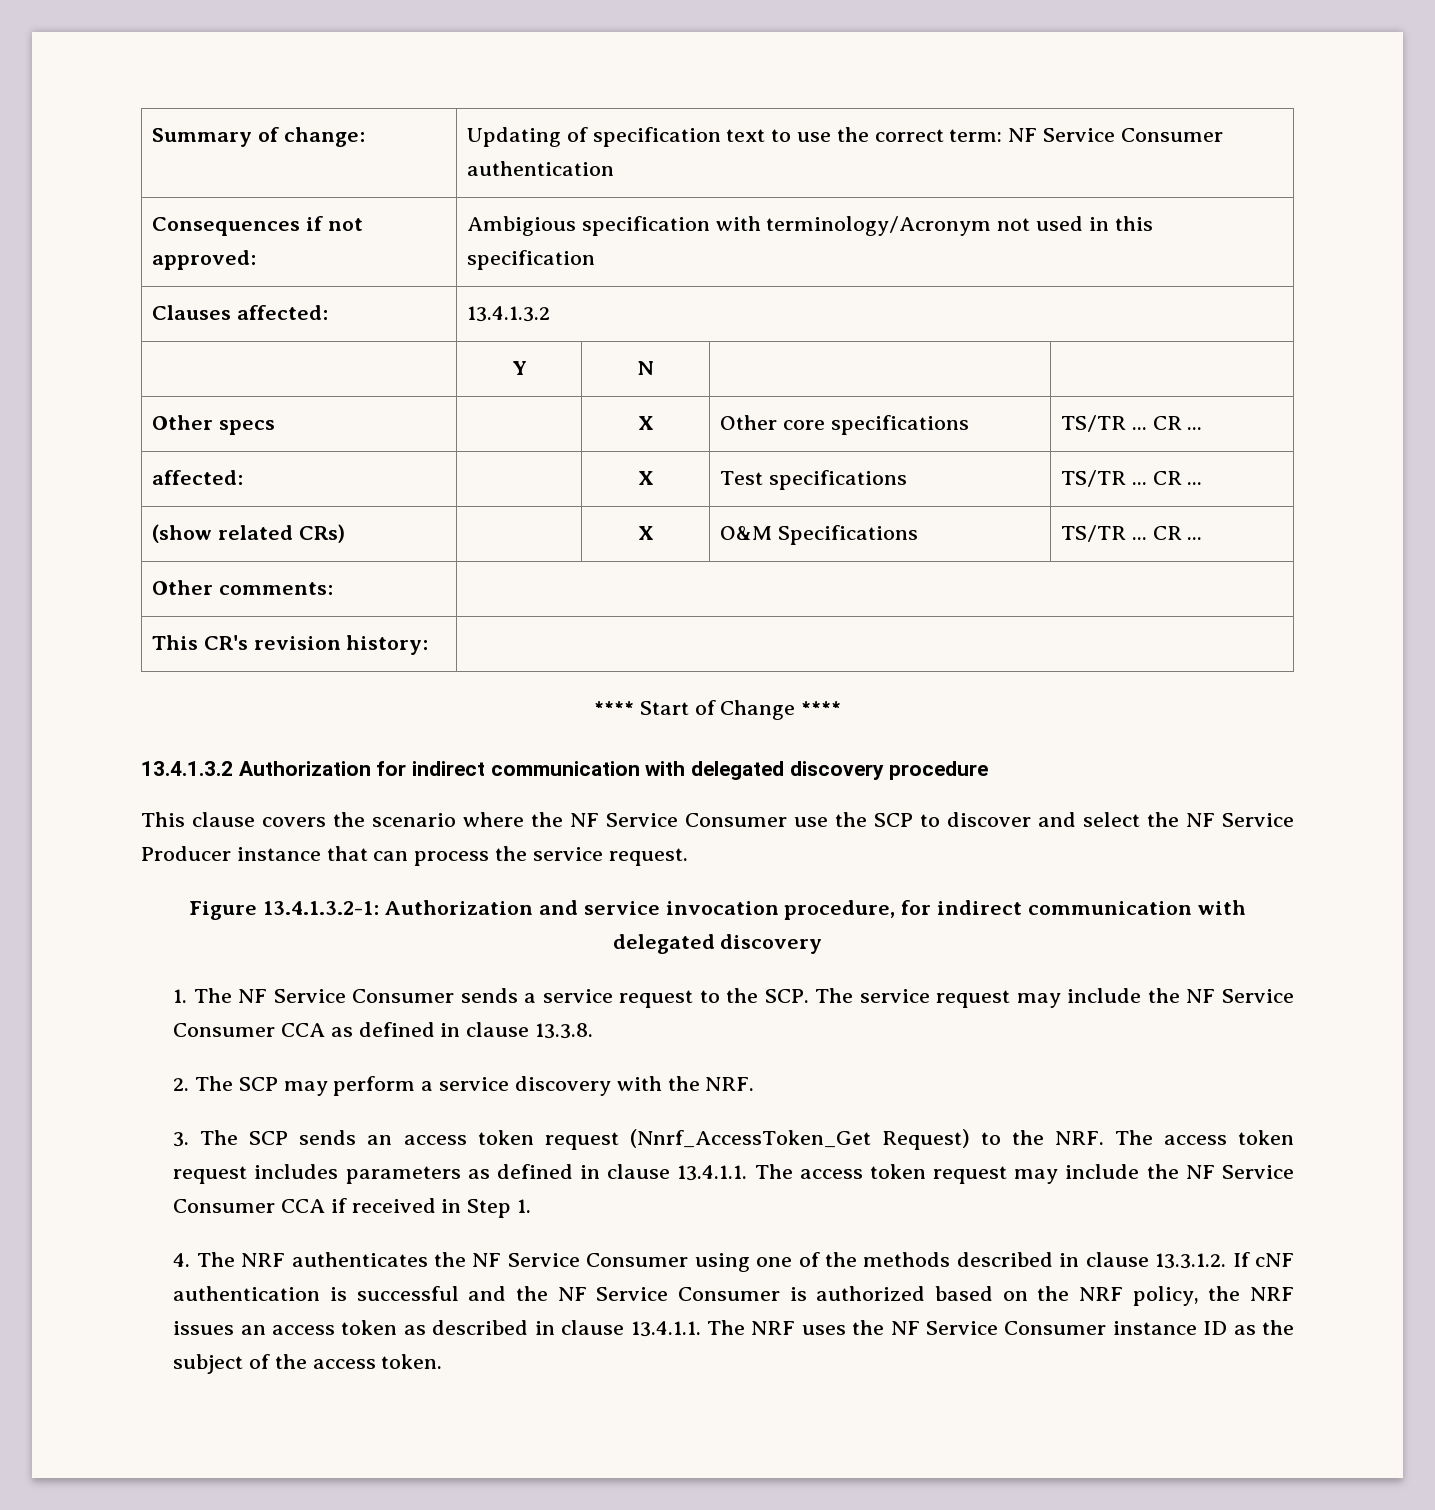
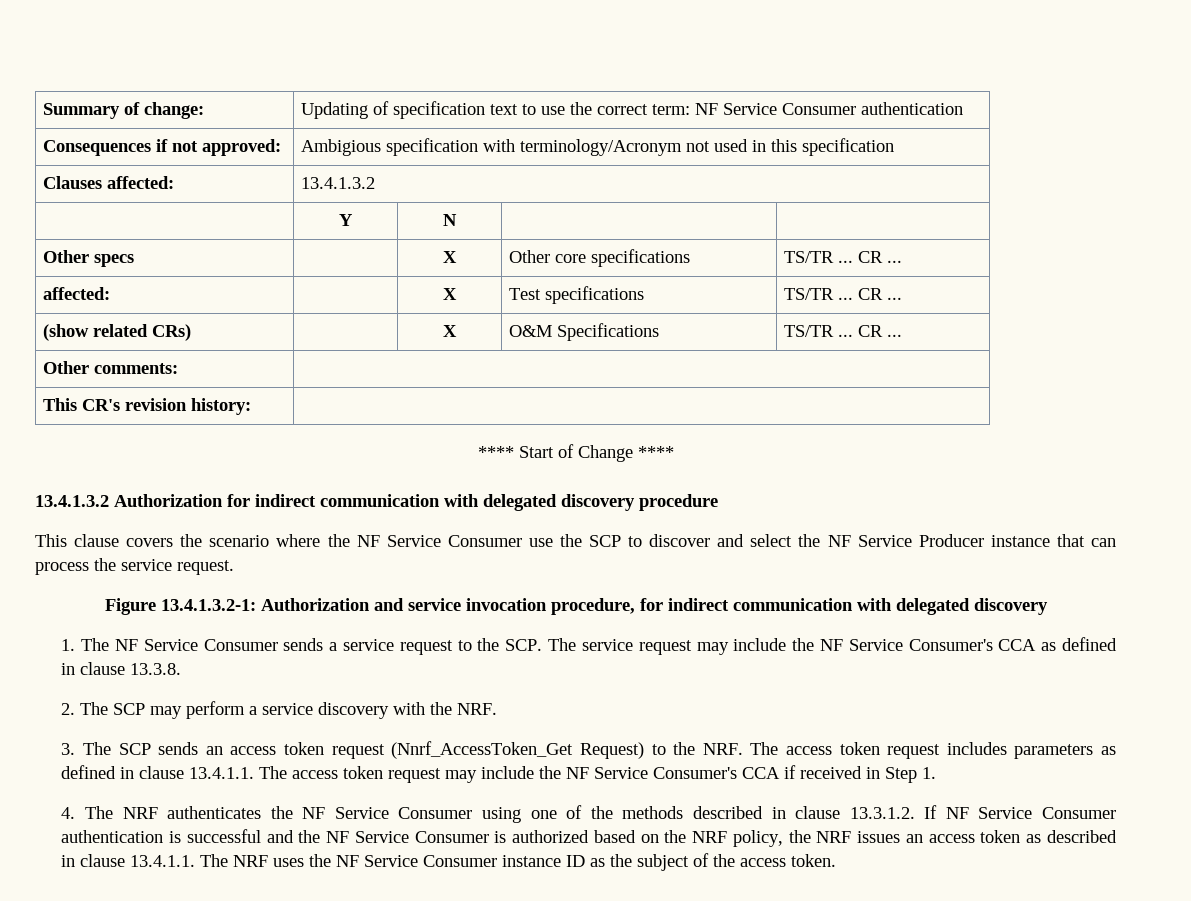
- 1. The NF Service Consumer sends a service request to the SCP. The service request may include the NF Service Consumer CCA as defined in clause 13.3.8.
+ 1. The NF Service Consumer sends a service request to the SCP. The service request may include the NF Service Consumer's CCA as defined in clause 13.3.8.
- 3. The SCP sends an access token request (Nnrf_AccessToken_Get Request) to the NRF. The access token request includes parameters as defined in clause 13.4.1.1. The access token request may include the NF Service Consumer CCA if received in Step 1.
+ 3. The SCP sends an access token request (Nnrf_AccessToken_Get Request) to the NRF. The access token request includes parameters as defined in clause 13.4.1.1. The access token request may include the NF Service Consumer's CCA if received in Step 1.
- 4. The NRF authenticates the NF Service Consumer using one of the methods described in clause 13.3.1.2. If cNF authentication is successful and the NF Service Consumer is authorized based on the NRF policy, the NRF issues an access token as described in clause 13.4.1.1. The NRF uses the NF Service Consumer instance ID as the subject of the access token.
+ 4. The NRF authenticates the NF Service Consumer using one of the methods described in clause 13.3.1.2. If NF Service Consumer authentication is successful and the NF Service Consumer is authorized based on the NRF policy, the NRF issues an access token as described in clause 13.4.1.1. The NRF uses the NF Service Consumer instance ID as the subject of the access token.

